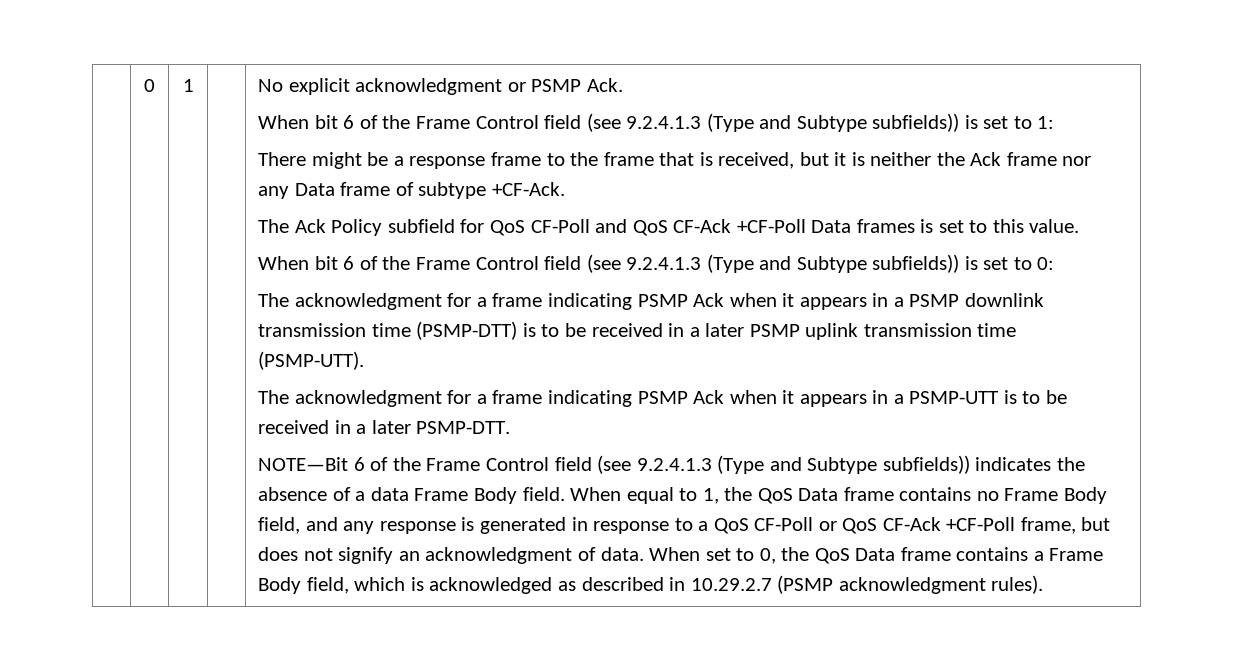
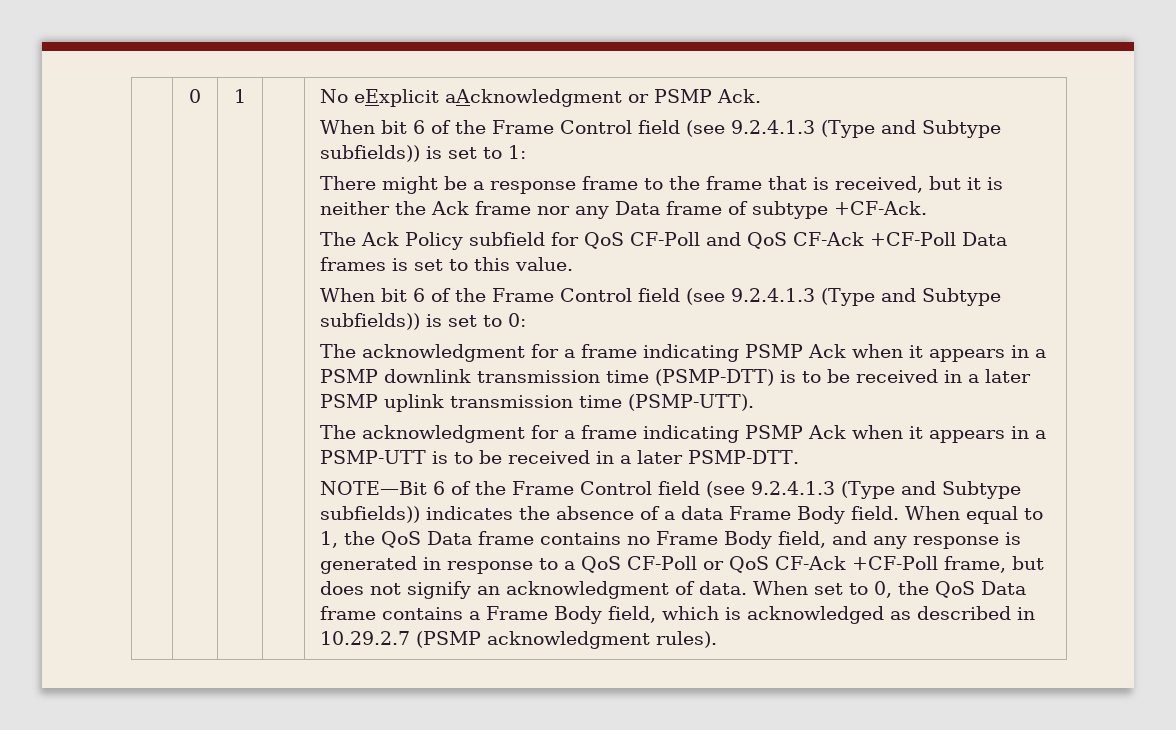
- No explicit acknowledgment or PSMP Ack.
+ No eExplicit aAcknowledgment or PSMP Ack.

